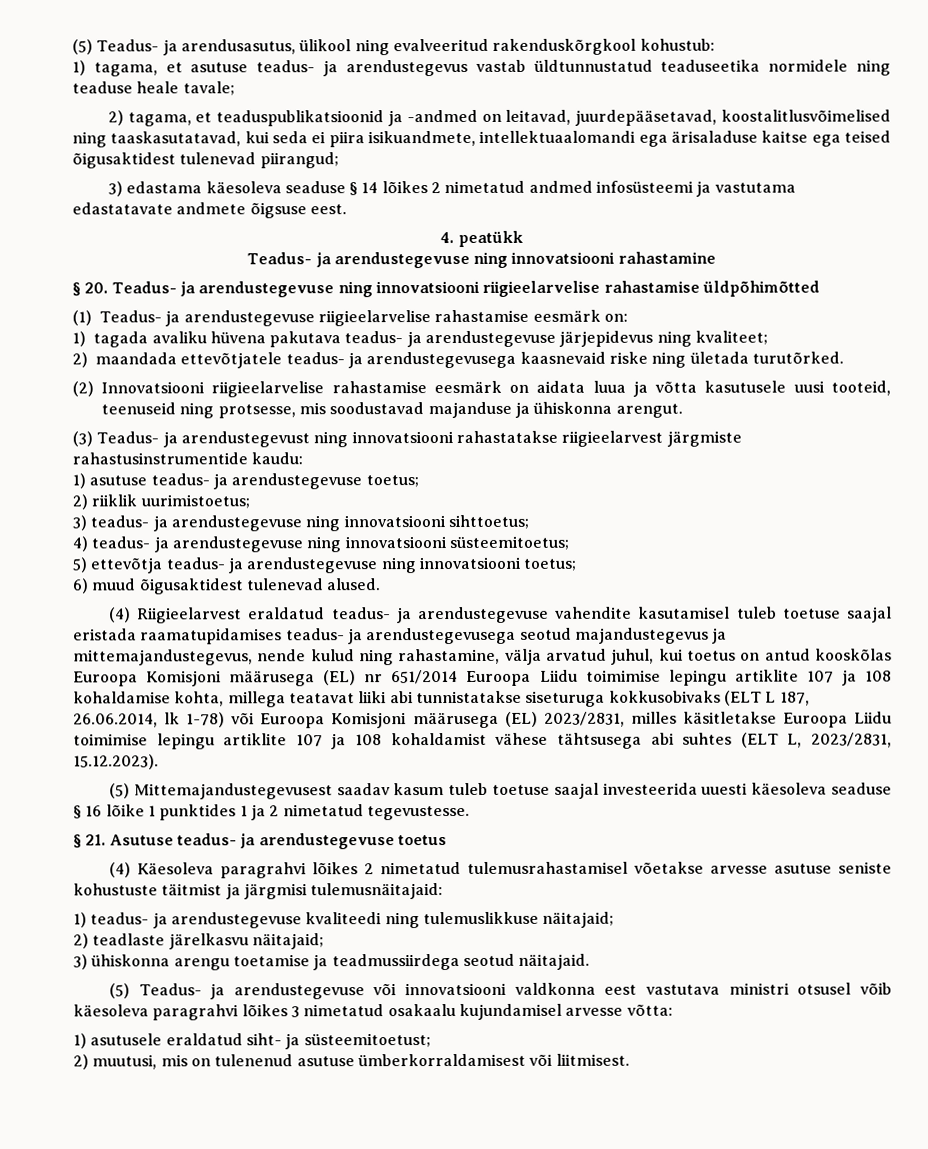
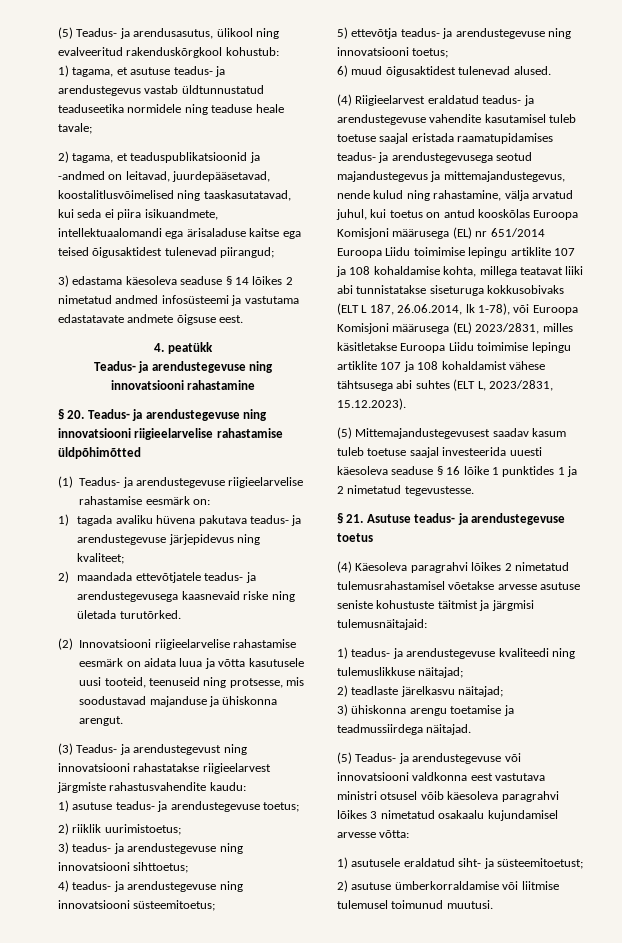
- (3) Teadus- ja arendustegevust ning innovatsiooni rahastatakse riigieelarvest järgmiste rahastusinstrumentide kaudu:
+ (3) Teadus- ja arendustegevust ning innovatsiooni rahastatakse riigieelarvest järgmiste rahastusvahendite kaudu:
- (4) Riigieelarvest eraldatud teadus- ja arendustegevuse vahendite kasutamisel tuleb toetuse saajal eristada raamatupidamises teadus- ja arendustegevusega seotud majandustegevus ja mittemajandustegevus, nende kulud ning rahastamine, välja arvatud juhul, kui toetus on antud kooskõlas Euroopa Komisjoni määrusega (EL) nr 651/2014 Euroopa Liidu toimimise lepingu artiklite 107 ja 108 kohaldamise kohta, millega teatavat liiki abi tunnistatakse siseturuga kokkusobivaks (ELT L 187, 26.06.2014, lk 1-78) või Euroopa Komisjoni määrusega (EL) 2023/2831, milles käsitletakse Euroopa Liidu toimimise lepingu artiklite 107 ja 108 kohaldamist vähese tähtsusega abi suhtes (ELT L, 2023/2831, 15.12.2023).
+ (4) Riigieelarvest eraldatud teadus- ja arendustegevuse vahendite kasutamisel tuleb toetuse saajal eristada raamatupidamises teadus- ja arendustegevusega seotud majandustegevus ja mittemajandustegevus, nende kulud ning rahastamine, välja arvatud juhul, kui toetus on antud kooskõlas Euroopa Komisjoni määrusega (EL) nr 651/2014 Euroopa Liidu toimimise lepingu artiklite 107 ja 108 kohaldamise kohta, millega teatavat liiki abi tunnistatakse siseturuga kokkusobivaks (ELT L 187, 26.06.2014, lk 1-78), või Euroopa Komisjoni määrusega (EL) 2023/2831, milles käsitletakse Euroopa Liidu toimimise lepingu artiklite 107 ja 108 kohaldamist vähese tähtsusega abi suhtes (ELT L, 2023/2831, 15.12.2023).
- 1) teadus- ja arendustegevuse kvaliteedi ning tulemuslikkuse näitajaid;
+ 1) teadus- ja arendustegevuse kvaliteedi ning tulemuslikkuse näitajad;
- 2) teadlaste järelkasvu näitajaid;
+ 2) teadlaste järelkasvu näitajad;
- 3) ühiskonna arengu toetamise ja teadmussiirdega seotud näitajaid.
+ 3) ühiskonna arengu toetamise ja teadmussiirdega näitajad.
- 2) muutusi, mis on tulenenud asutuse ümberkorraldamisest või liitmisest.
+ 2) asutuse ümberkorraldamise või liitmise tulemusel toimunud muutusi.

